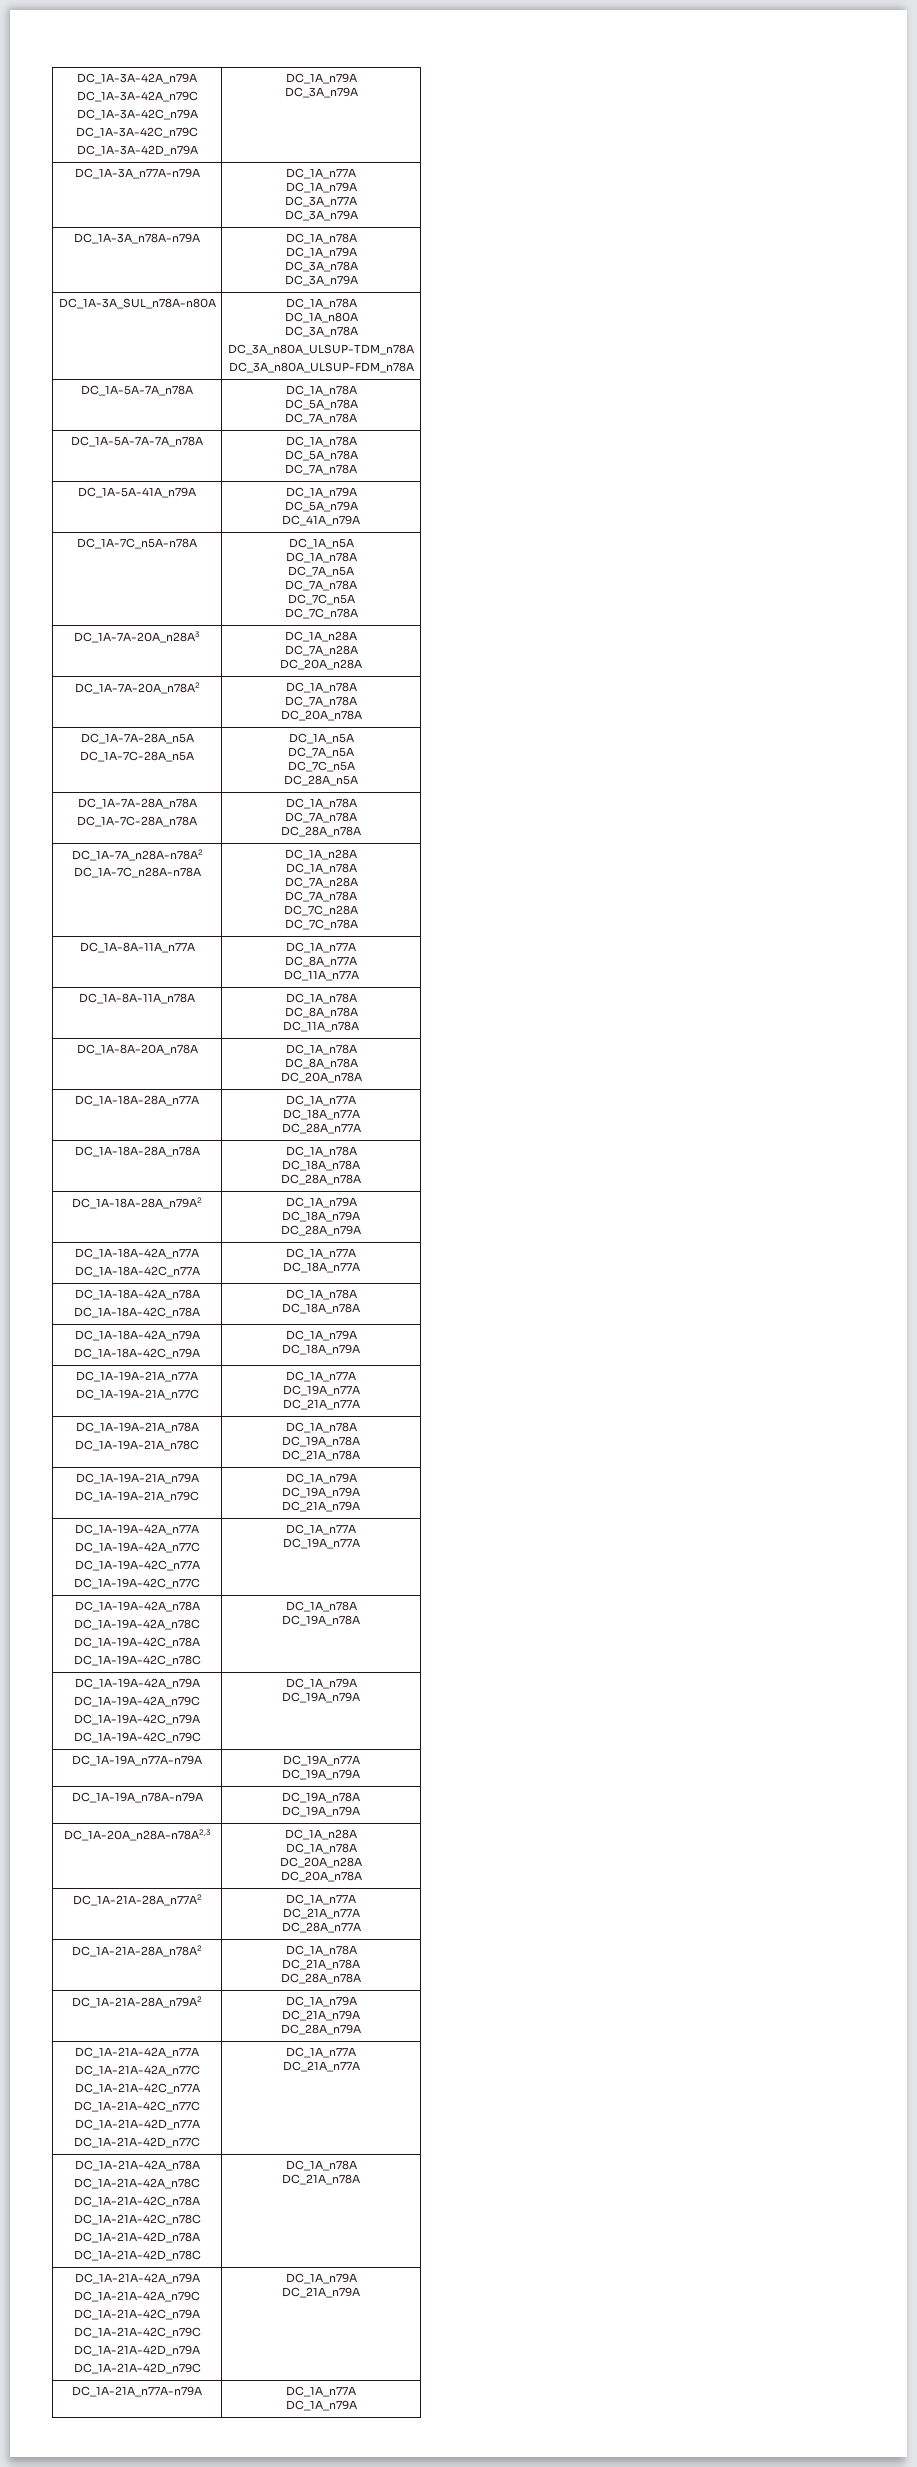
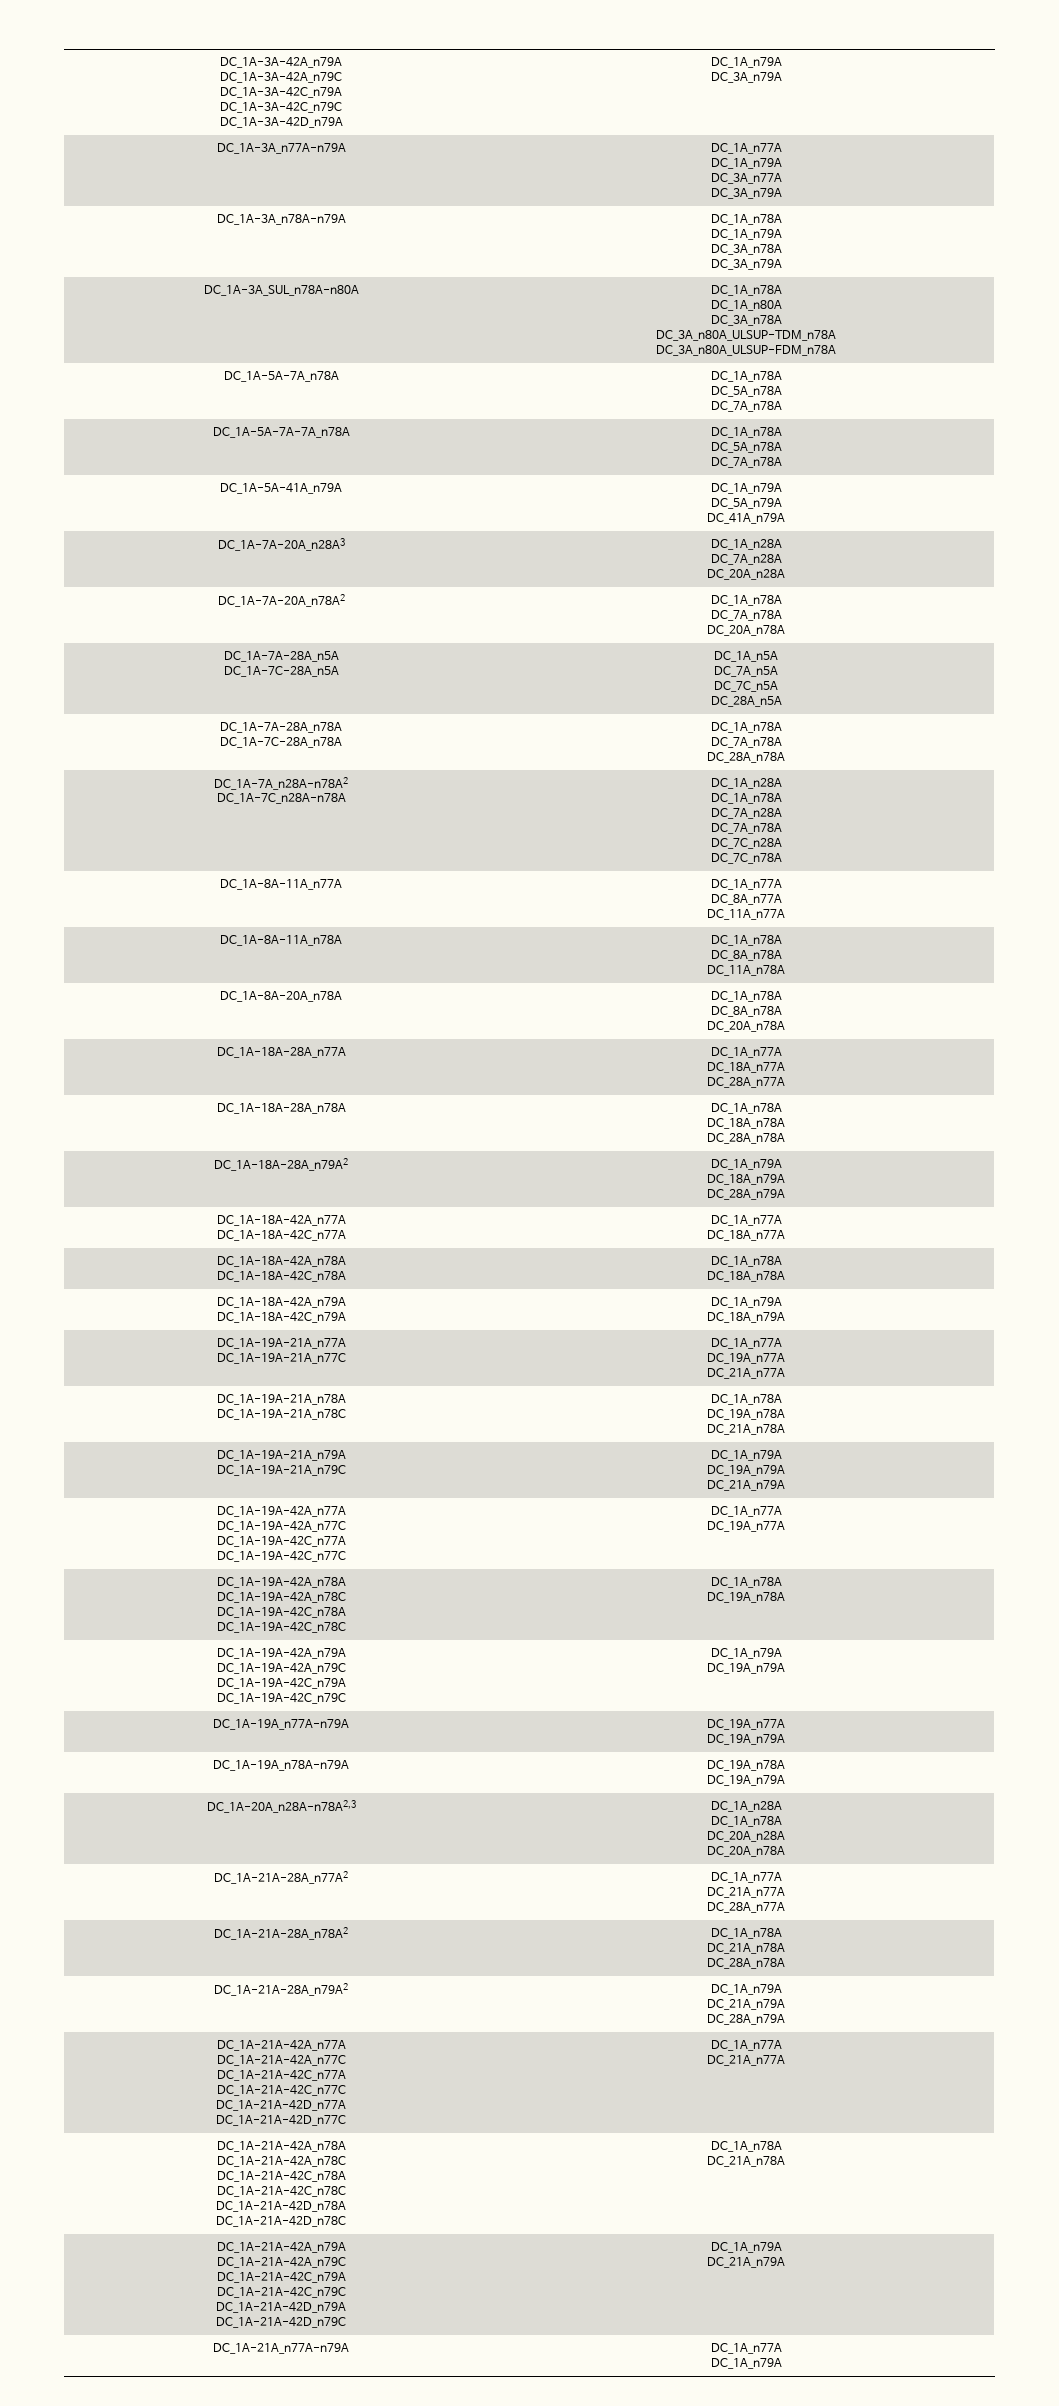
- DC_1A-7C_n5A-n78A | DC_1A_n5A
- DC_1A_n78A
- DC_7A_n5A
- DC_7A_n78A
- DC_7C_n5A
- DC_7C_n78A

